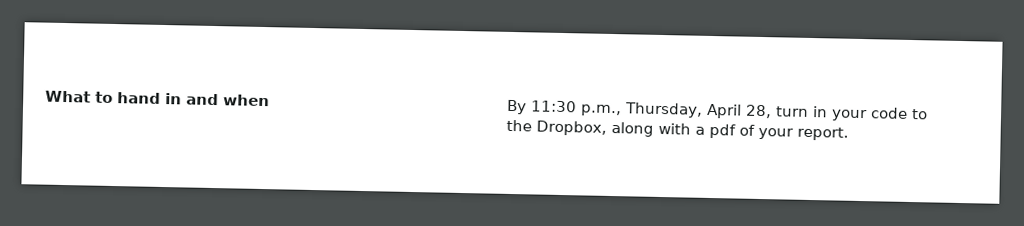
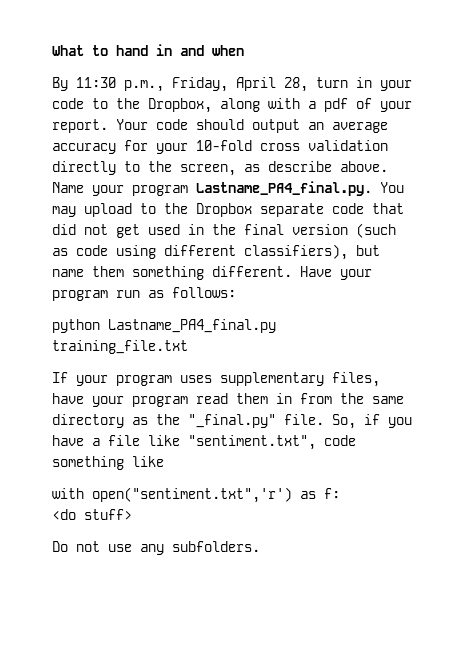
- By 11:30 p.m., Thursday, April 28, turn in your code to the Dropbox, along with a pdf of your report.
+ By 11:30 p.m., Friday, April 28, turn in your code to the Dropbox, along with a pdf of your report.
+ Your code should output an average accuracy for your 10-fold cross validation directly to the screen, as describe above. Name your program Lastname_PA4_final.py. You may upload to the Dropbox separate code that did not get used in the final version (such as code using different classifiers), but name them something different. Have your program run as follows:
+ python Lastname_PA4_final.py training_file.txt
+ If your program uses supplementary files, have your program read them in from the same directory as the "_final.py" file. So, if you have a file like "sentiment.txt", code something like
+ with open("sentiment.txt",'r') as f:
+ <do stuff>
+ Do not use any subfolders.

